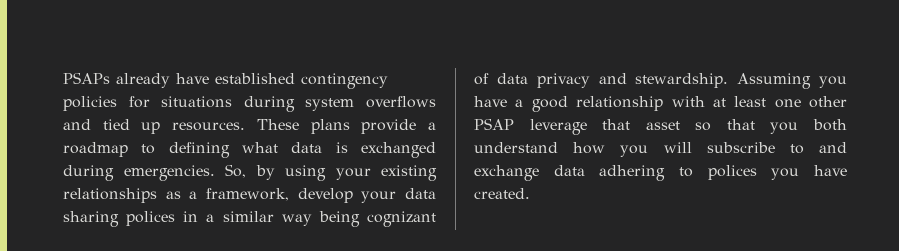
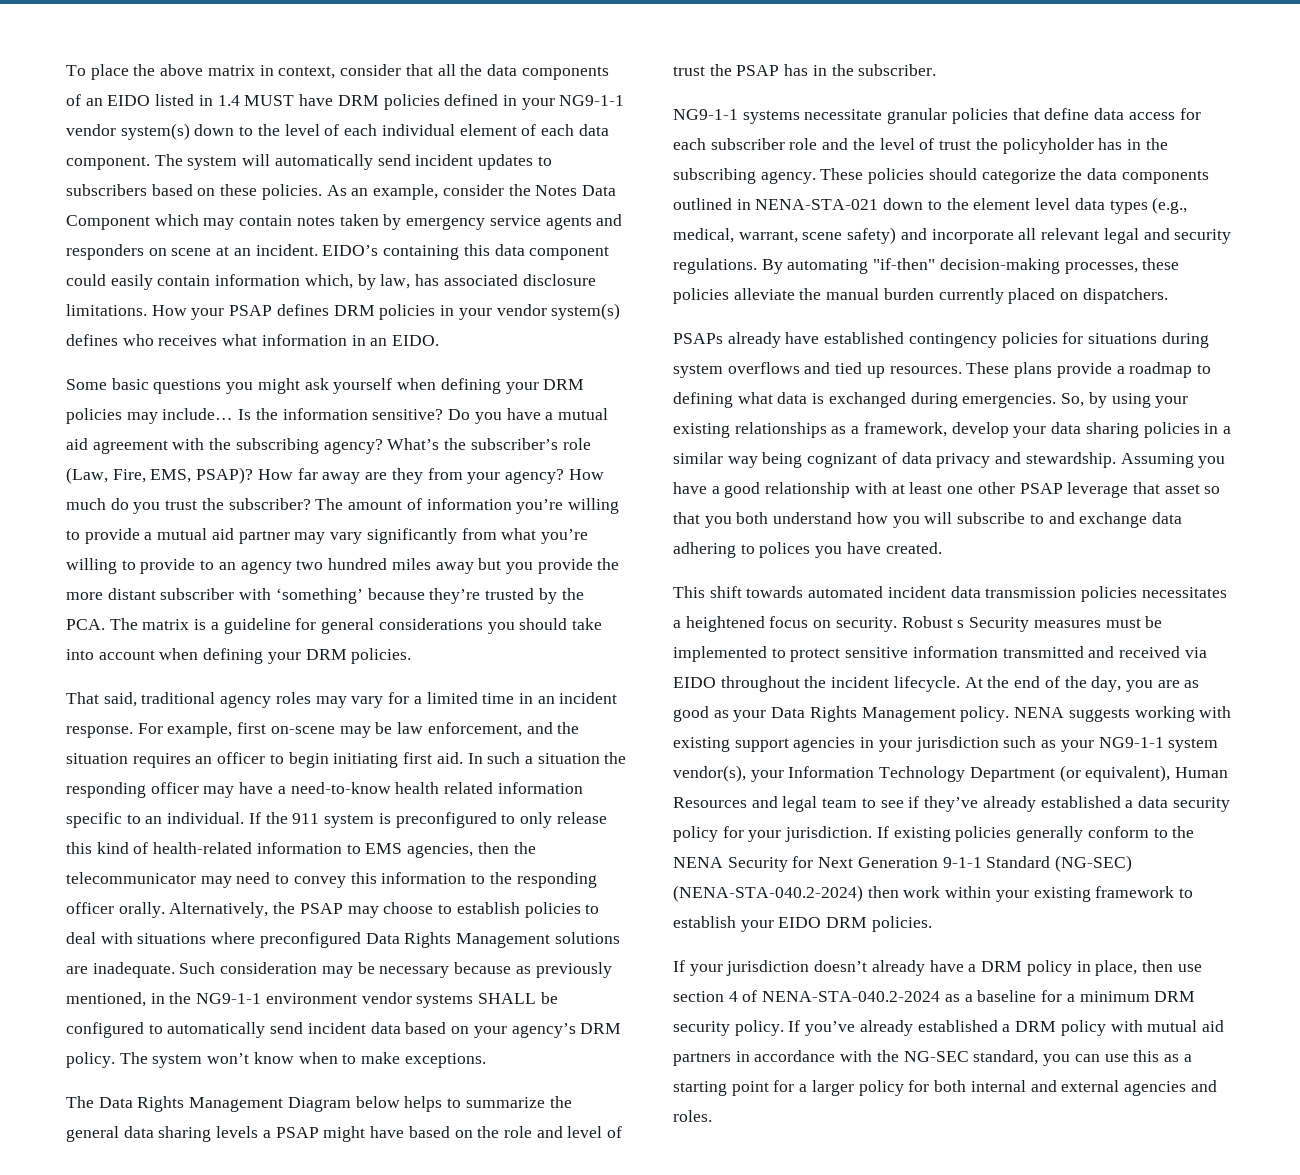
+ To place the above matrix in context, consider that all the data components of an EIDO listed in 1.4 MUST have DRM policies defined in your NG9-1-1 vendor system(s) down to the level of each individual element of each data component. The system will automatically send incident updates to subscribers based on these policies. As an example, consider the Notes Data Component which may contain notes taken by emergency service agents and responders on scene at an incident. EIDO’s containing this data component could easily contain information which, by law, has associated disclosure limitations. How your PSAP defines DRM policies in your vendor system(s) defines who receives what information in an EIDO.
+ Some basic questions you might ask yourself when defining your DRM policies may include… Is the information sensitive? Do you have a mutual aid agreement with the subscribing agency? What’s the subscriber’s role (Law, Fire, EMS, PSAP)? How far away are they from your agency? How much do you trust the subscriber? The amount of information you’re willing to provide a mutual aid partner may vary significantly from what you’re willing to provide to an agency two hundred miles away but you provide the more distant subscriber with ‘something’ because they’re trusted by the PCA. The matrix is a guideline for general considerations you should take into account when defining your DRM policies.
+ That said, traditional agency roles may vary for a limited time in an incident response. For example, first on-scene may be law enforcement, and the situation requires an officer to begin initiating first aid. In such a situation the responding officer may have a need-to-know health related information specific to an individual. If the 911 system is preconfigured to only release this kind of health-related information to EMS agencies, then the telecommunicator may need to convey this information to the responding officer orally. Alternatively, the PSAP may choose to establish policies to deal with situations where preconfigured Data Rights Management solutions are inadequate. Such consideration may be necessary because as previously mentioned, in the NG9-1-1 environment vendor systems SHALL be configured to automatically send incident data based on your agency’s DRM policy. The system won’t know when to make exceptions.
+ The Data Rights Management Diagram below helps to summarize the general data sharing levels a PSAP might have based on the role and level of trust the PSAP has in the subscriber.
+ NG9-1-1 systems necessitate granular policies that define data access for each subscriber role and the level of trust the policyholder has in the subscribing agency. These policies should categorize the data components outlined in NENA-STA-021 down to the element level data types (e.g., medical, warrant, scene safety) and incorporate all relevant legal and security regulations. By automating "if-then" decision-making processes, these policies alleviate the manual burden currently placed on dispatchers.
- So, by using your existing relationships as a framework, develop your data sharing polices in a similar way being cognizant of data privacy and stewardship.
+ So, by using your existing relationships as a framework, develop your data sharing policies in a similar way being cognizant of data privacy and stewardship.
+ This shift towards automated incident data transmission policies necessitates a heightened focus on security. Robust s Security measures must be implemented to protect sensitive information transmitted and received via EIDO throughout the incident lifecycle. At the end of the day, you are as good as your Data Rights Management policy. NENA suggests working with existing support agencies in your jurisdiction such as your NG9-1-1 system vendor(s), your Information Technology Department (or equivalent), Human Resources and legal team to see if they’ve already established a data security policy for your jurisdiction. If existing policies generally conform to the NENA Security for Next Generation 9-1-1 Standard (NG-SEC) (NENA-STA-040.2-2024) then work within your existing framework to establish your EIDO DRM policies.
+ If your jurisdiction doesn’t already have a DRM policy in place, then use section 4 of NENA-STA-040.2-2024 as a baseline for a minimum DRM security policy. If you’ve already established a DRM policy with mutual aid partners in accordance with the NG-SEC standard, you can use this as a starting point for a larger policy for both internal and external agencies and roles.

